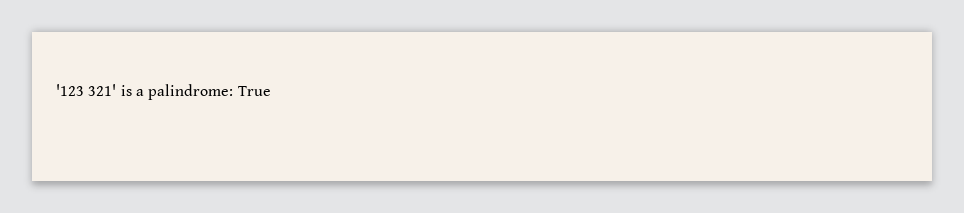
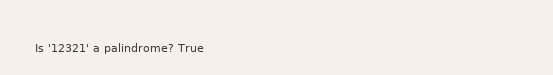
- '123 321' is a palindrome: True
+ Is '12321' a palindrome? True

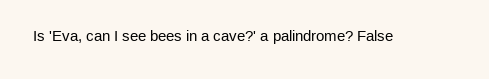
- Is '12321' a palindrome?
+ Is 'Eva, can I see bees in a cave?' a palindrome?
- True
+ False

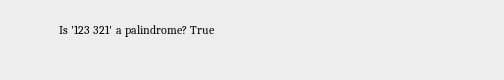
- Is 'Eva, can I see bees in a cave?' a palindrome?
+ Is '123 321' a palindrome?
- False
+ True

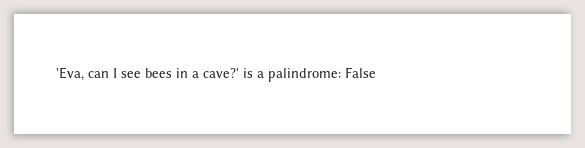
- Is '123 321' a palindrome? True
+ 'Eva, can I see bees in a cave?' is a palindrome: False

